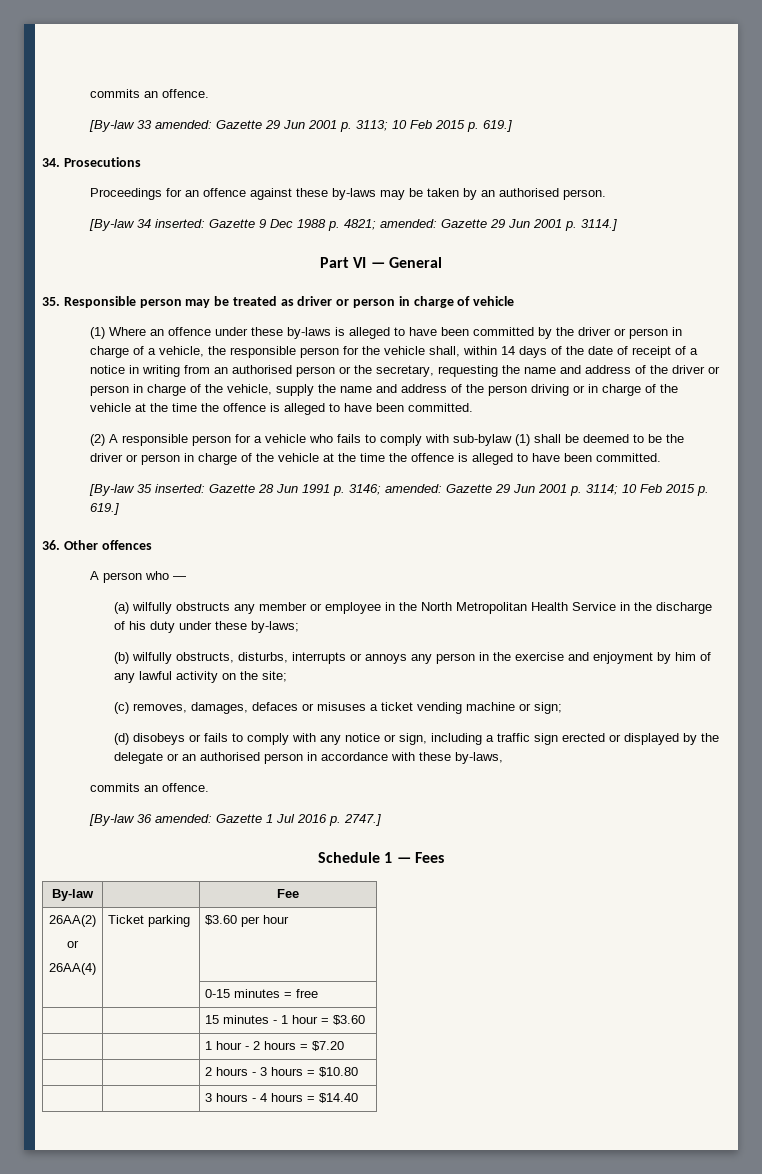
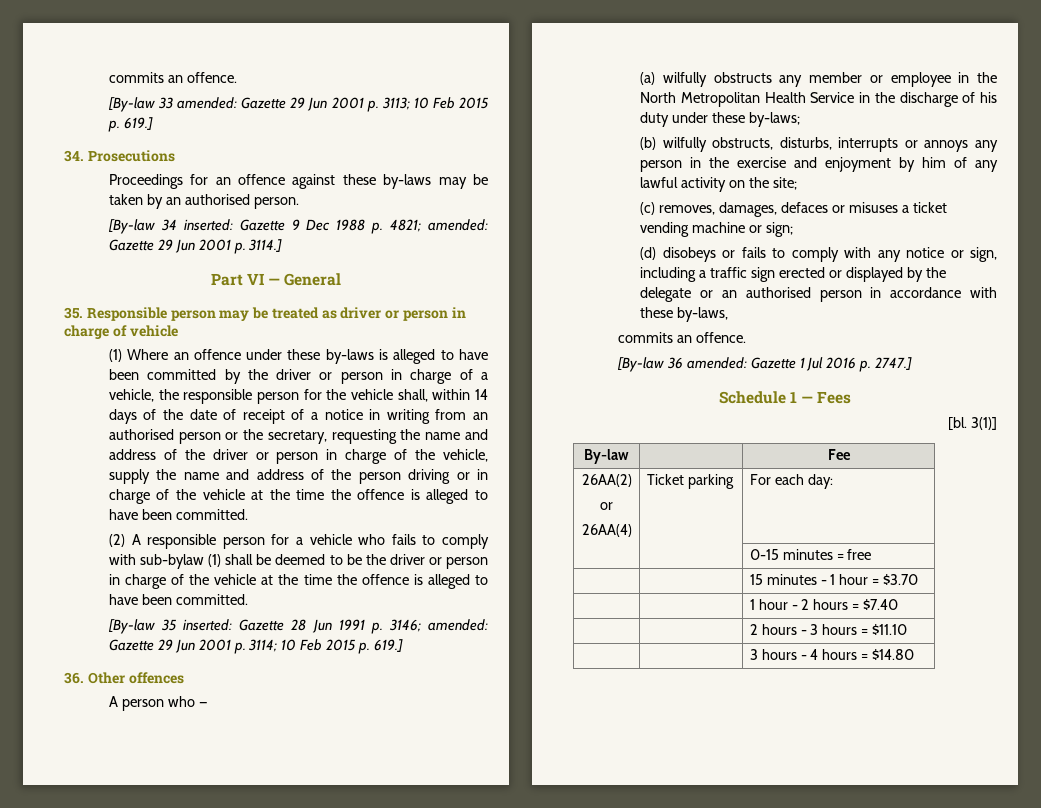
+ [bl. 3(1)]
  26AA(2)
  or
- 26AA(4) | Ticket parking | $3.60 per hour
+ 26AA(4) | Ticket parking | For each day:
- | | 15 minutes - 1 hour = $3.60
+ | | 15 minutes - 1 hour = $3.70
- | | 1 hour - 2 hours = $7.20
+ | | 1 hour - 2 hours = $7.40
- | | 2 hours - 3 hours = $10.80
+ | | 2 hours - 3 hours = $11.10
- | | 3 hours - 4 hours = $14.40
+ | | 3 hours - 4 hours = $14.80

